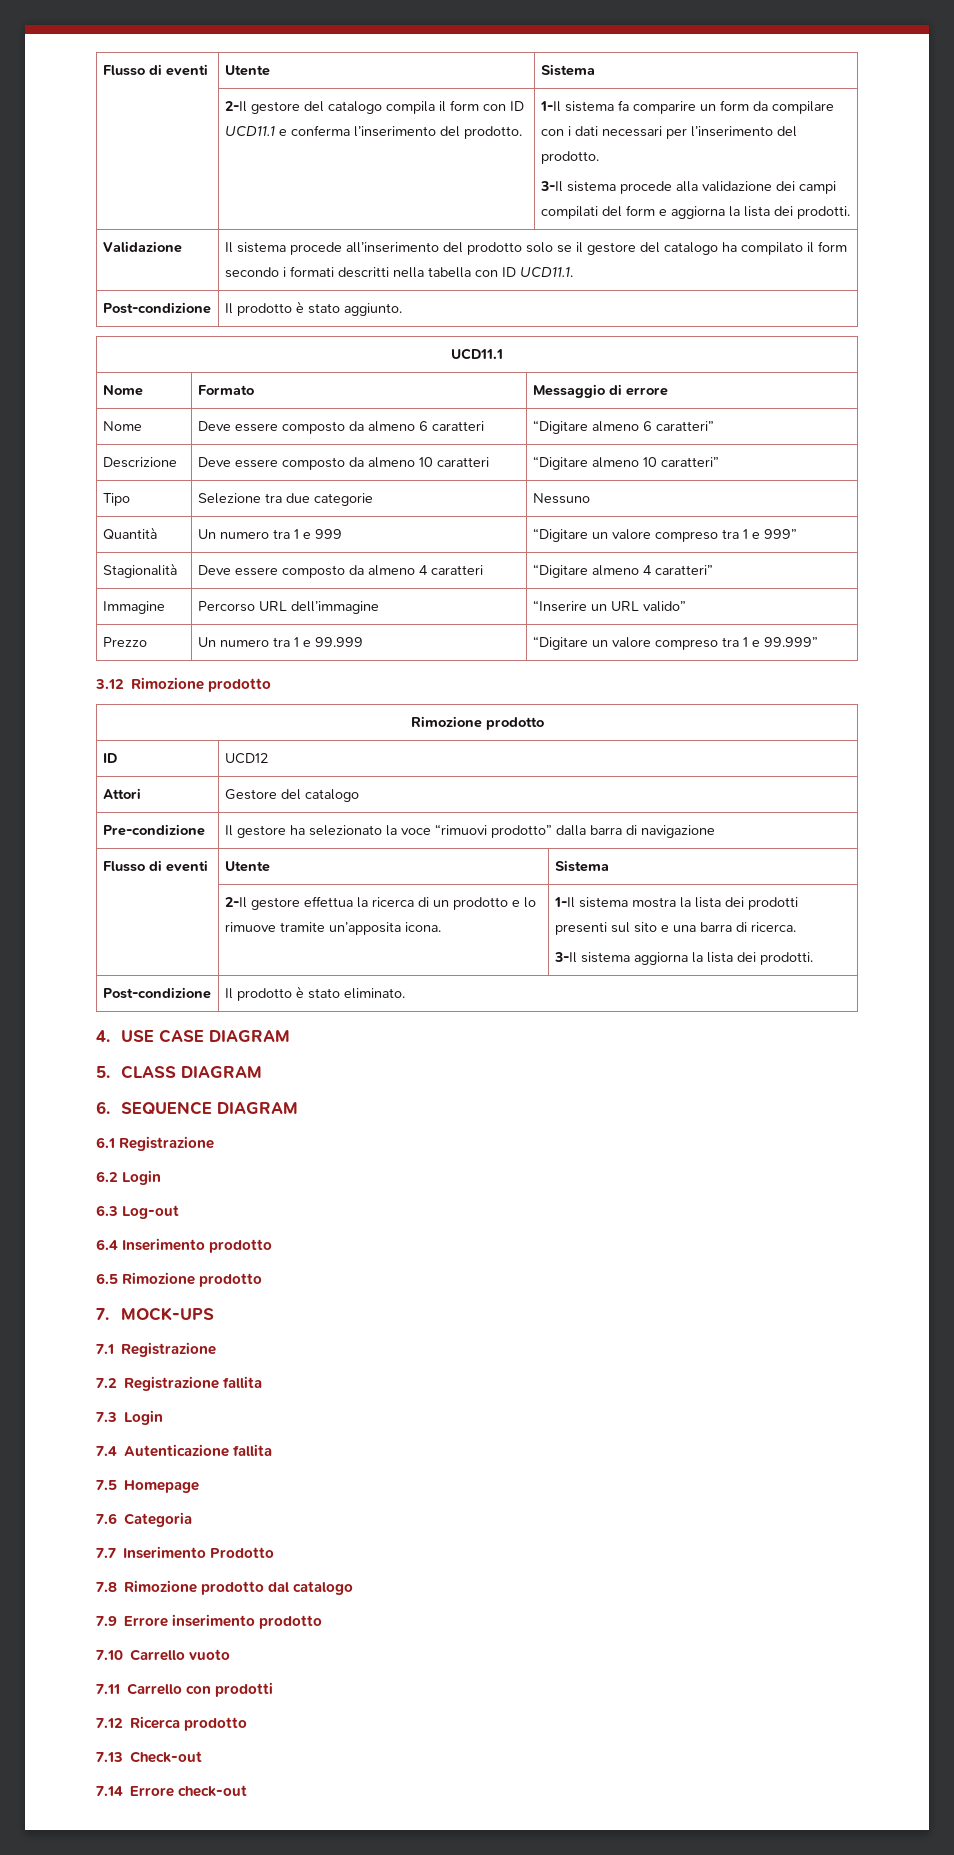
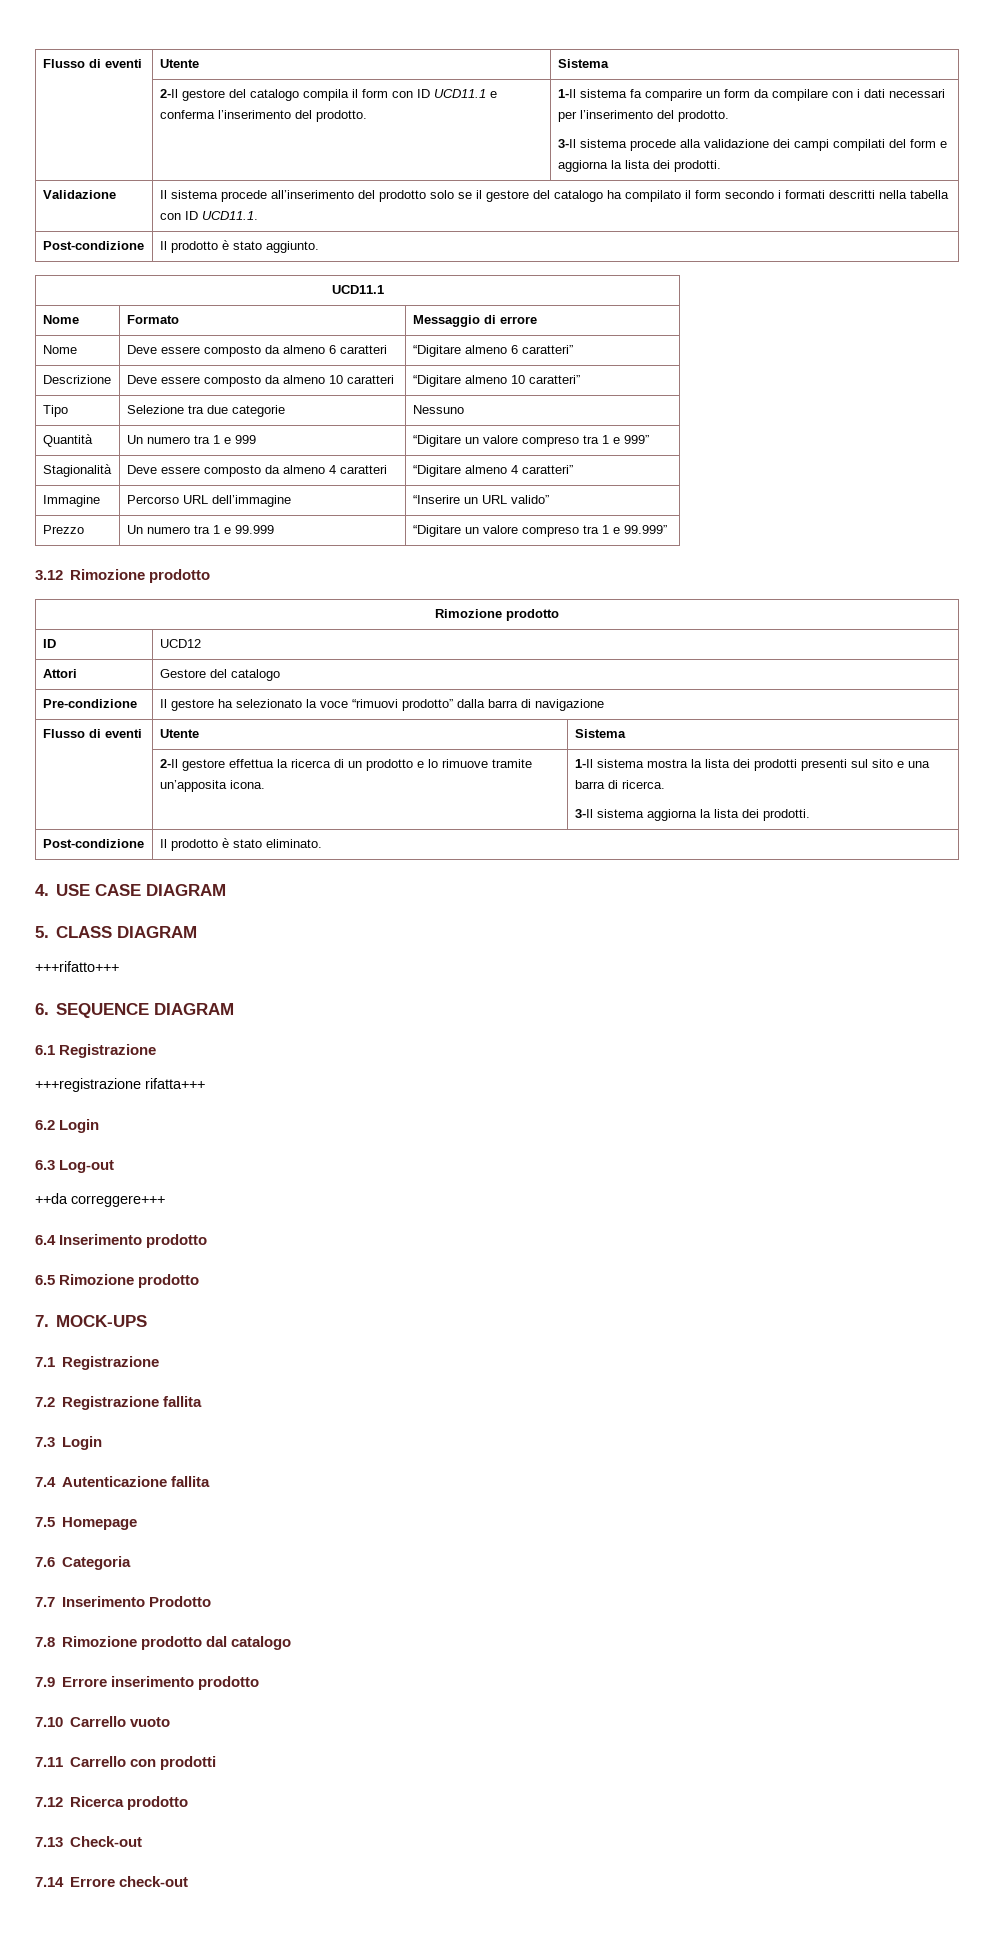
+ +++rifatto+++
+ +++registrazione rifatta+++
+ ++da correggere+++

